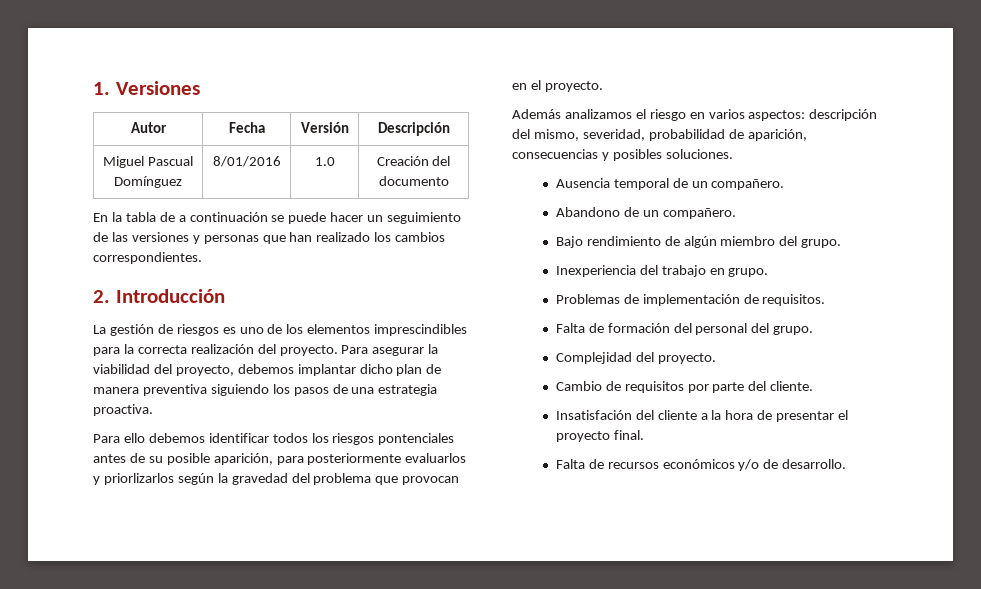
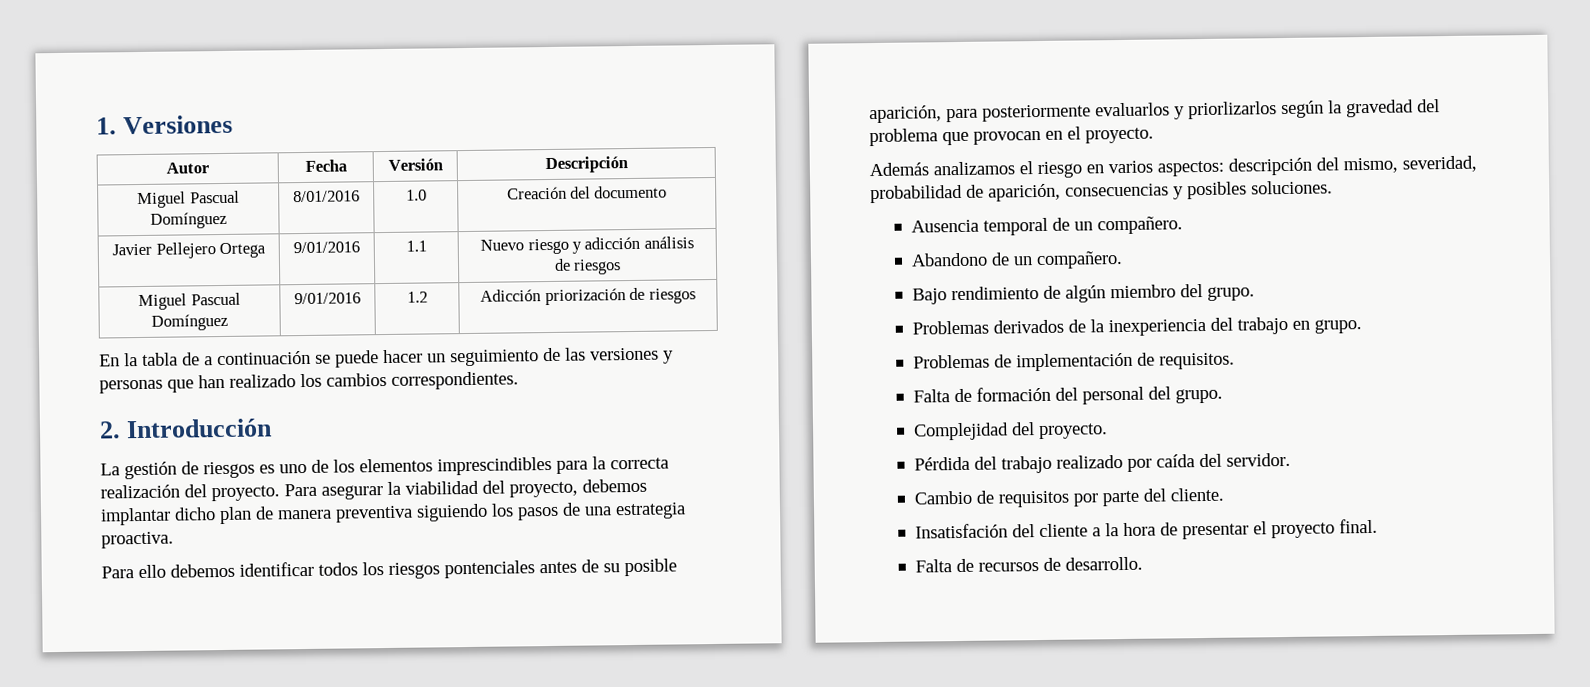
+ Javier Pellejero Ortega | 9/01/2016 | 1.1 | Nuevo riesgo y adicción análisis de riesgos
+ Miguel Pascual Domínguez | 9/01/2016 | 1.2 | Adicción priorización de riesgos
- Inexperiencia del trabajo en grupo.
+ Problemas derivados de la inexperiencia del trabajo en grupo.
+ Pérdida del trabajo realizado por caída del servidor.
- Falta de recursos económicos y/o de desarrollo.
+ Falta de recursos de desarrollo.

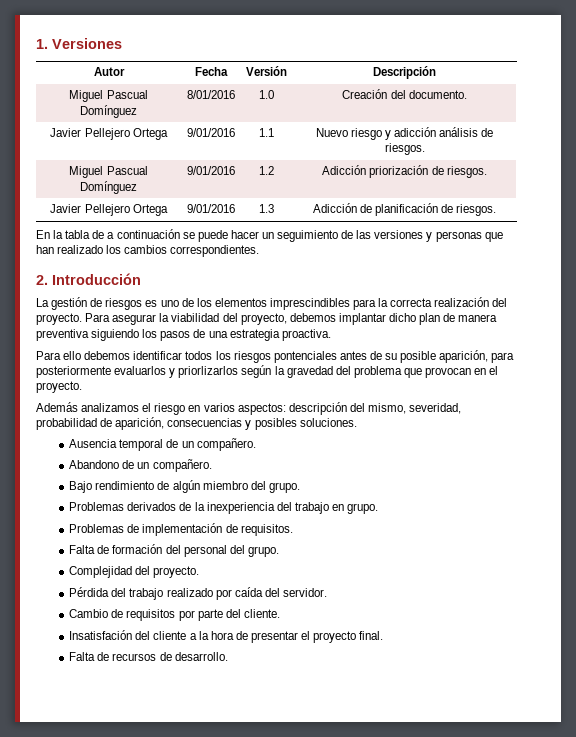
- Miguel Pascual Domínguez | 8/01/2016 | 1.0 | Creación del documento
+ Miguel Pascual Domínguez | 8/01/2016 | 1.0 | Creación del documento.
- Javier Pellejero Ortega | 9/01/2016 | 1.1 | Nuevo riesgo y adicción análisis de riesgos
+ Javier Pellejero Ortega | 9/01/2016 | 1.1 | Nuevo riesgo y adicción análisis de riesgos.
- Miguel Pascual Domínguez | 9/01/2016 | 1.2 | Adicción priorización de riesgos
+ Miguel Pascual Domínguez | 9/01/2016 | 1.2 | Adicción priorización de riesgos.
+ Javier Pellejero Ortega | 9/01/2016 | 1.3 | Adicción de planificación de riesgos.

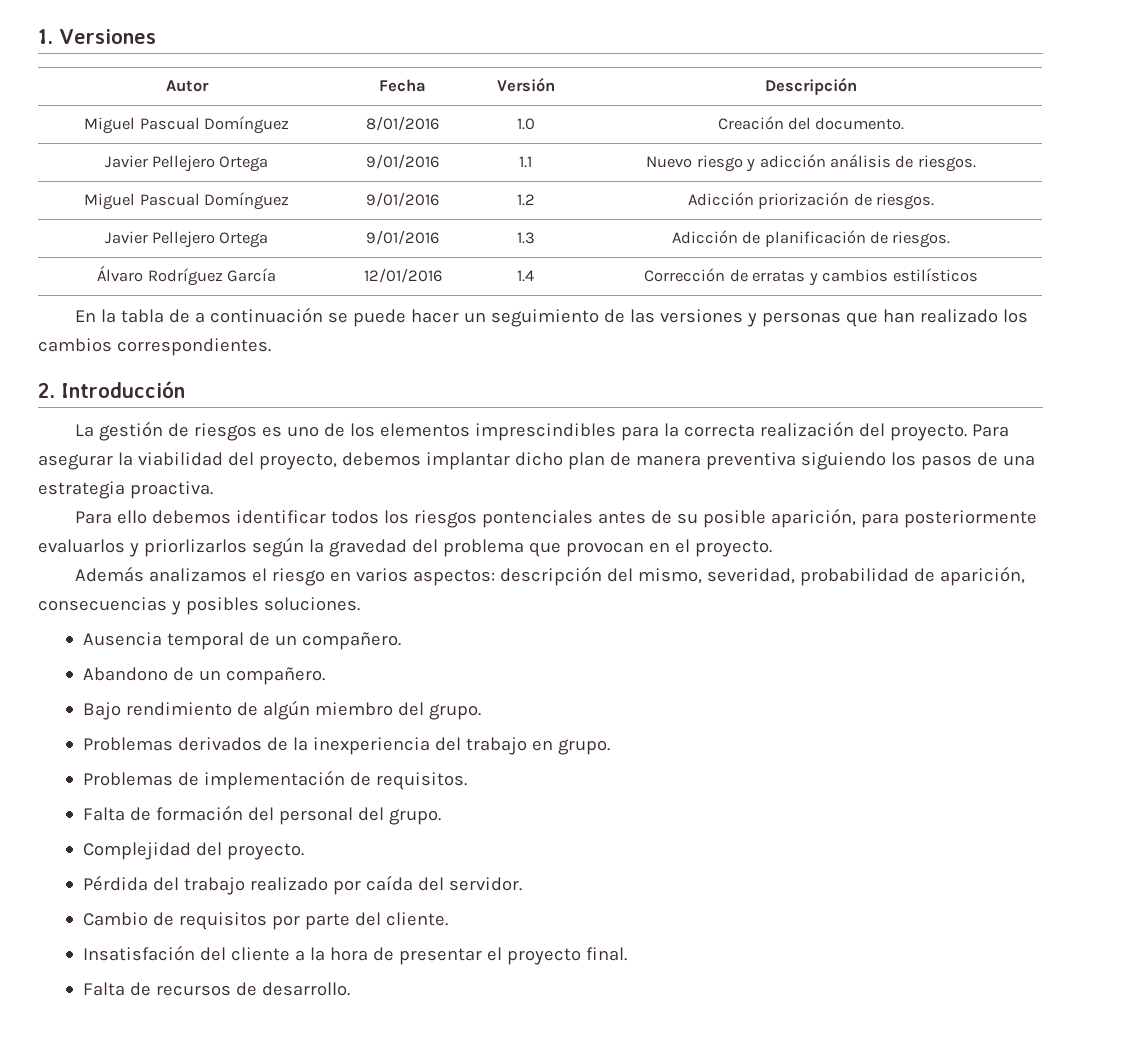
+ Álvaro Rodríguez García | 12/01/2016 | 1.4 | Corrección de erratas y cambios estilísticos

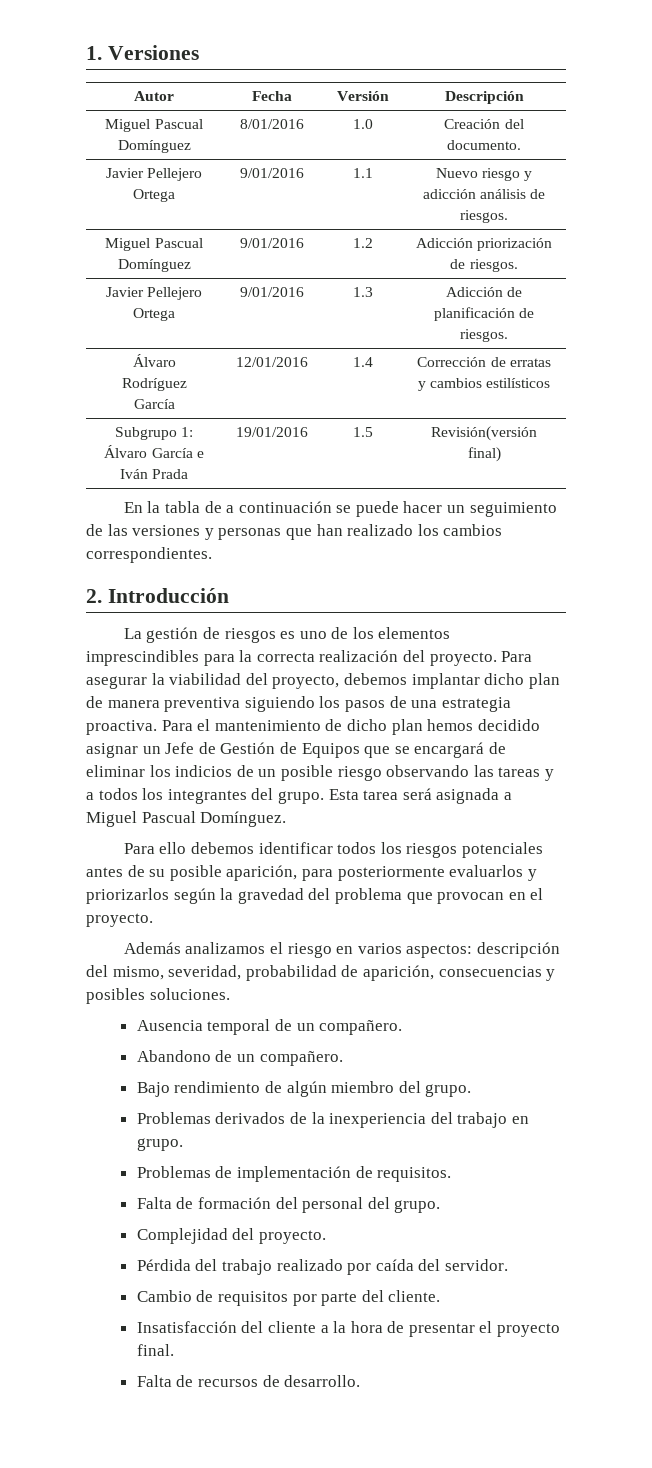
+ Subgrupo 1: Álvaro García e Iván Prada | 19/01/2016 | 1.5 | Revisión(versión final)
+ Para el mantenimiento de dicho plan hemos decidido asignar un Jefe de Gestión de Equipos que se encargará de eliminar los indicios de un posible riesgo observando las tareas y a todos los integrantes del grupo. Esta tarea será asignada a Miguel Pascual Domínguez.
- Para ello debemos identificar todos los riesgos pontenciales antes de su posible aparición, para posteriormente evaluarlos y priorlizarlos según la gravedad del problema que provocan en el proyecto.
+ Para ello debemos identificar todos los riesgos potenciales antes de su posible aparición, para posteriormente evaluarlos y priorizarlos según la gravedad del problema que provocan en el proyecto.
- Insatisfación del cliente a la hora de presentar el proyecto final.
+ Insatisfacción del cliente a la hora de presentar el proyecto final.

